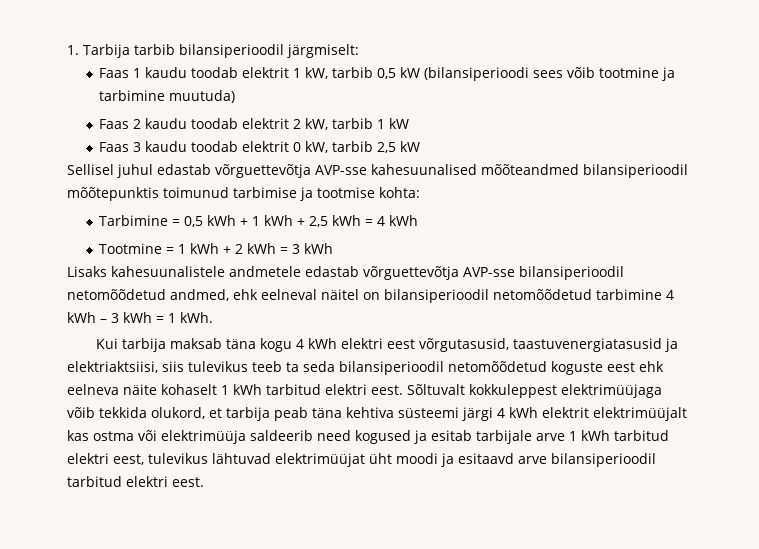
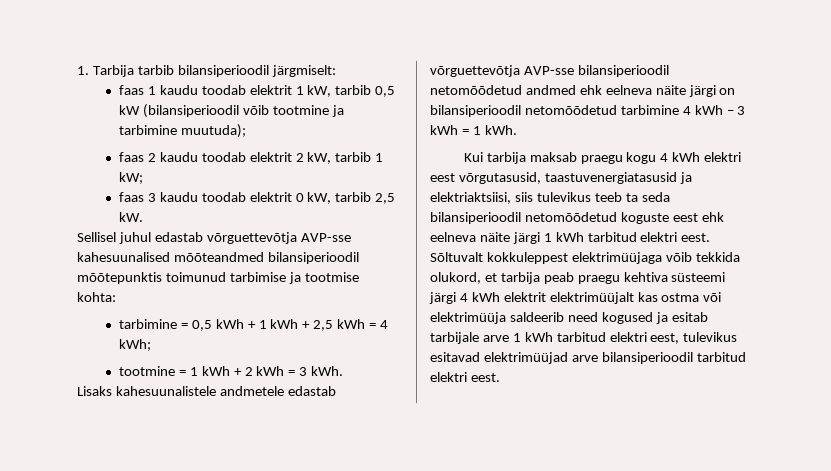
- Faas 1 kaudu toodab elektrit 1 kW, tarbib 0,5 kW (bilansiperioodi sees võib tootmine ja tarbimine muutuda)
- Faas 2 kaudu toodab elektrit 2 kW, tarbib 1 kW
- Faas 3 kaudu toodab elektrit 0 kW, tarbib 2,5 kW
+ faas 1 kaudu toodab elektrit 1 kW, tarbib 0,5 kW (bilansiperioodil võib tootmine ja tarbimine muutuda);
+ faas 2 kaudu toodab elektrit 2 kW, tarbib 1 kW;
+ faas 3 kaudu toodab elektrit 0 kW, tarbib 2,5 kW.
- Tarbimine = 0,5 kWh + 1 kWh + 2,5 kWh = 4 kWh
- Tootmine = 1 kWh + 2 kWh = 3 kWh
+ tarbimine = 0,5 kWh + 1 kWh + 2,5 kWh = 4 kWh;
+ tootmine = 1 kWh + 2 kWh = 3 kWh.
- Lisaks kahesuunalistele andmetele edastab võrguettevõtja AVP-sse bilansiperioodil netomõõdetud andmed, ehk eelneval näitel on bilansiperioodil netomõõdetud tarbimine 4 kWh – 3 kWh = 1 kWh.
+ Lisaks kahesuunalistele andmetele edastab võrguettevõtja AVP-sse bilansiperioodil netomõõdetud andmed ehk eelneva näite järgi on bilansiperioodil netomõõdetud tarbimine 4 kWh – 3 kWh = 1 kWh.
- Kui tarbija maksab täna kogu 4 kWh elektri eest võrgutasusid, taastuvenergiatasusid ja elektriaktsiisi, siis tulevikus teeb ta seda bilansiperioodil netomõõdetud koguste eest ehk eelneva näite kohaselt 1 kWh tarbitud elektri eest.
+ Kui tarbija maksab praegu kogu 4 kWh elektri eest võrgutasusid, taastuvenergiatasusid ja elektriaktsiisi, siis tulevikus teeb ta seda bilansiperioodil netomõõdetud koguste eest ehk eelneva näite järgi 1 kWh tarbitud elektri eest.
- Sõltuvalt kokkuleppest elektrimüüjaga võib tekkida olukord, et tarbija peab täna kehtiva süsteemi järgi 4 kWh elektrit elektrimüüjalt kas ostma või elektrimüüja saldeerib need kogused ja esitab tarbijale arve 1 kWh tarbitud elektri eest, tulevikus lähtuvad elektrimüüjat üht moodi ja esitaavd arve bilansiperioodil tarbitud elektri eest.
+ Sõltuvalt kokkuleppest elektrimüüjaga võib tekkida olukord, et tarbija peab praegu kehtiva süsteemi järgi 4 kWh elektrit elektrimüüjalt kas ostma või elektrimüüja saldeerib need kogused ja esitab tarbijale arve 1 kWh tarbitud elektri eest, tulevikus esitavad elektrimüüjad arve bilansiperioodil tarbitud elektri eest.

